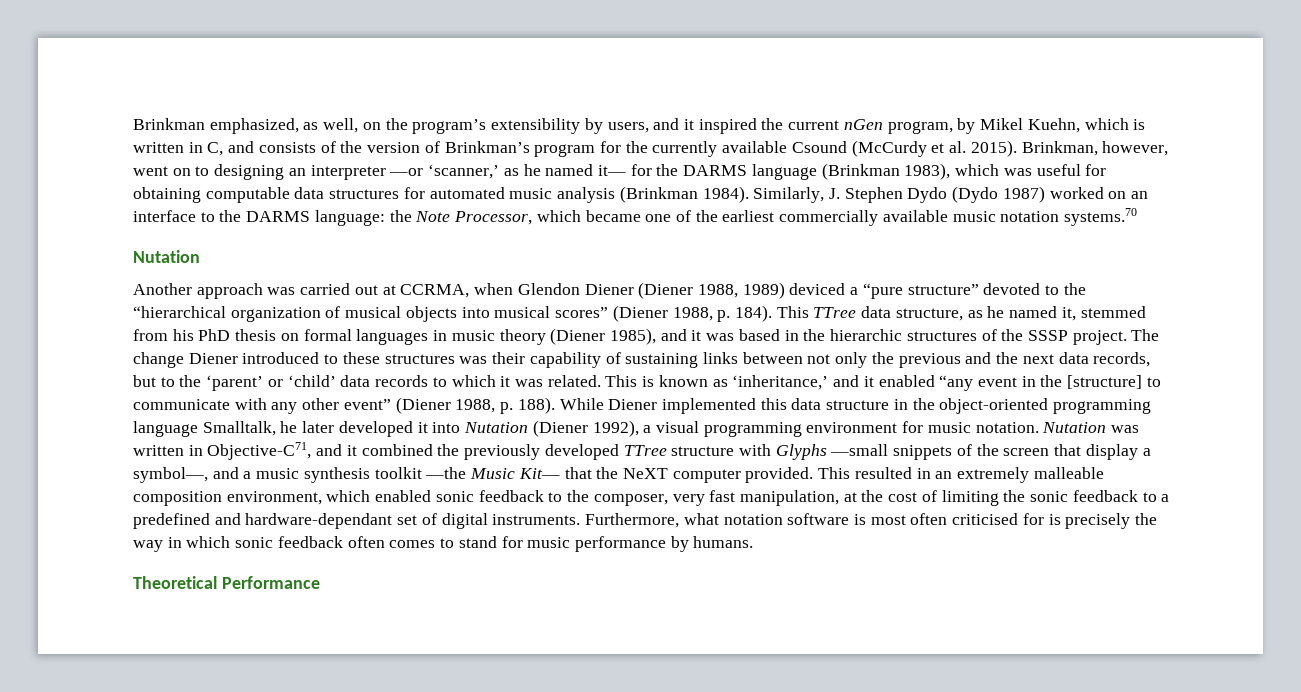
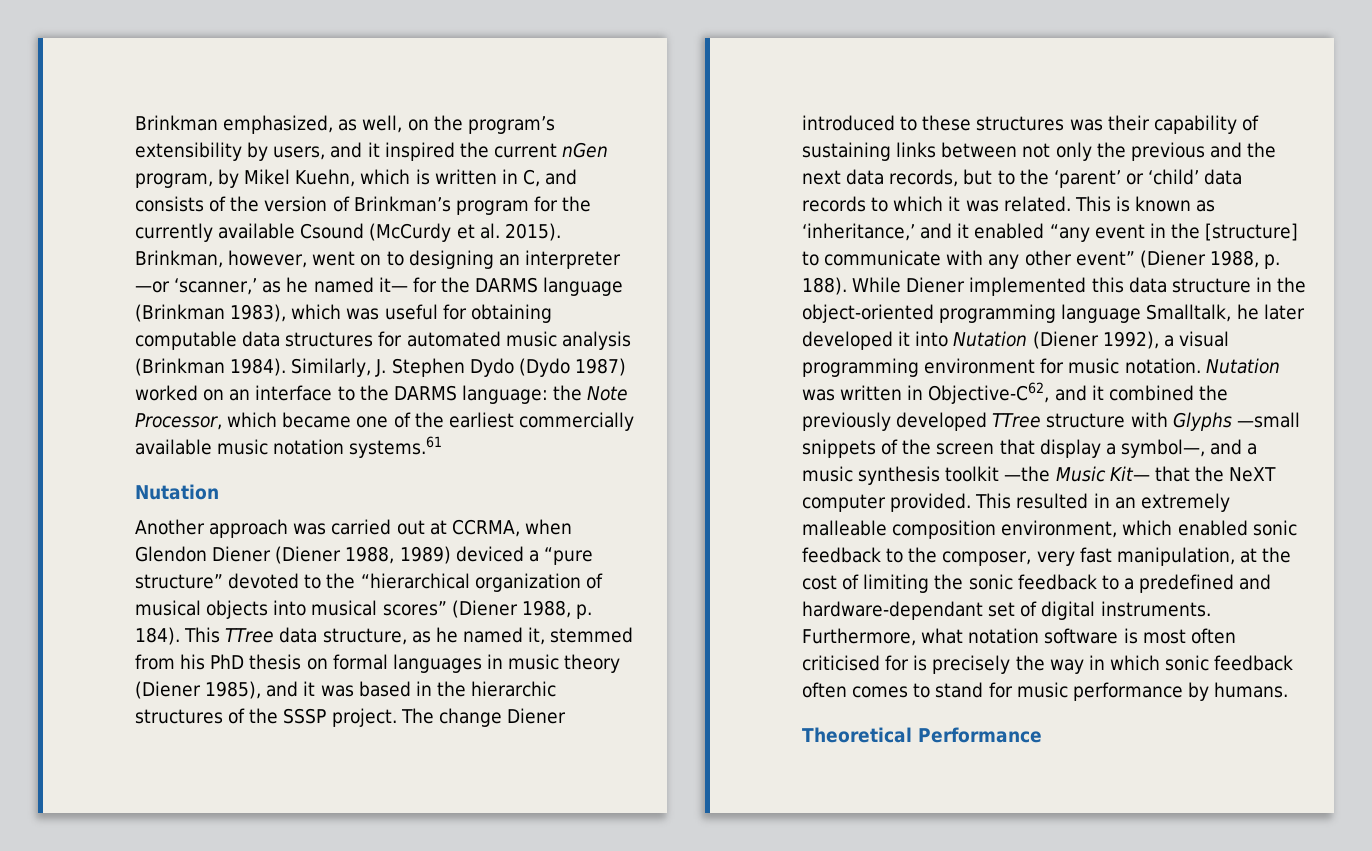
- Similarly, J. Stephen Dydo (Dydo 1987) worked on an interface to the DARMS language: the Note Processor, which became one of the earliest commercially available music notation systems.70
+ Similarly, J. Stephen Dydo (Dydo 1987) worked on an interface to the DARMS language: the Note Processor, which became one of the earliest commercially available music notation systems.61
- Nutation was written in Objective-C71, and it combined the previously developed TTree structure with Glyphs —small snippets of the screen that display a symbol—, and a music synthesis toolkit —the Music Kit— that the NeXT computer provided.
+ Nutation was written in Objective-C62, and it combined the previously developed TTree structure with Glyphs —small snippets of the screen that display a symbol—, and a music synthesis toolkit —the Music Kit— that the NeXT computer provided.

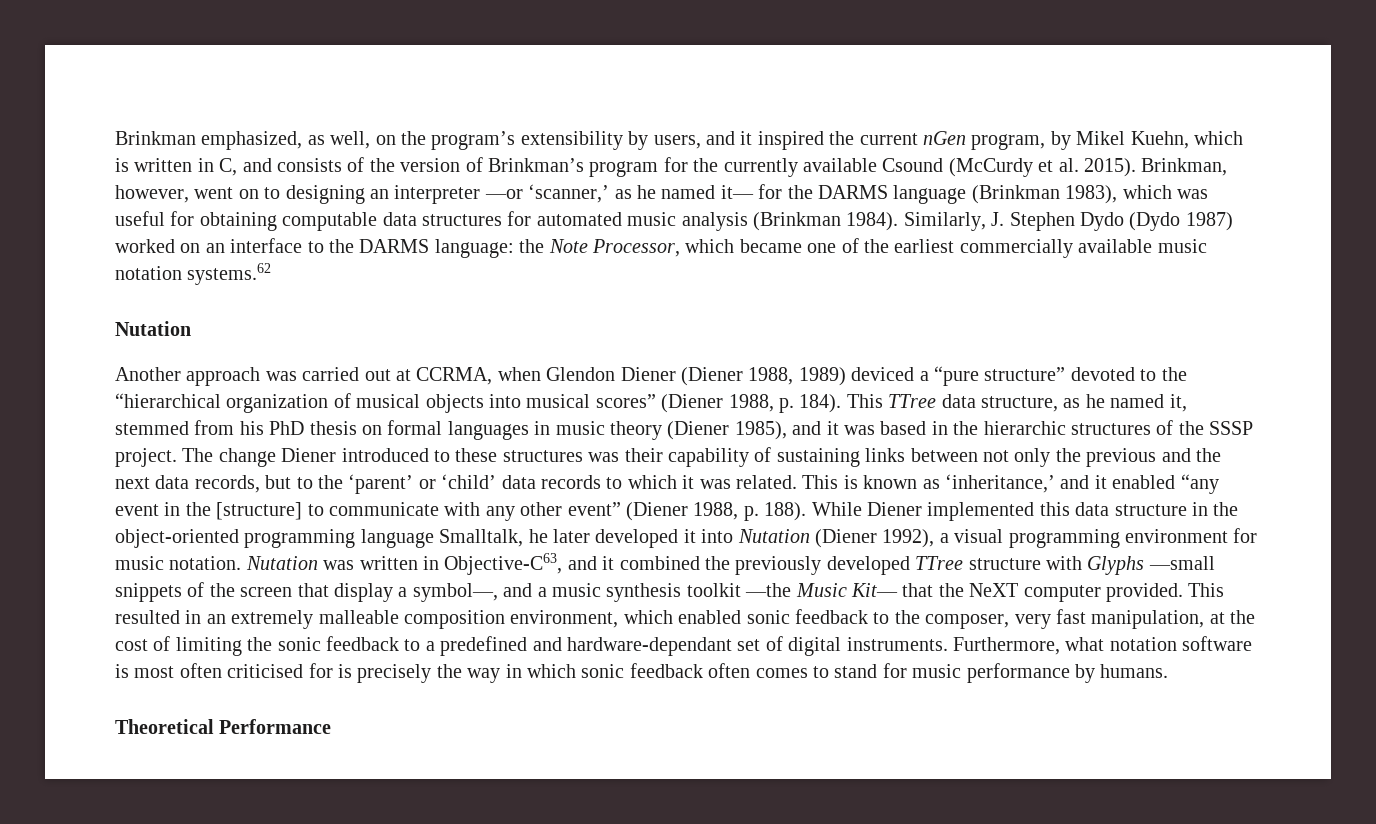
- Similarly, J. Stephen Dydo (Dydo 1987) worked on an interface to the DARMS language: the Note Processor, which became one of the earliest commercially available music notation systems.61
+ Similarly, J. Stephen Dydo (Dydo 1987) worked on an interface to the DARMS language: the Note Processor, which became one of the earliest commercially available music notation systems.62
- Nutation was written in Objective-C62, and it combined the previously developed TTree structure with Glyphs —small snippets of the screen that display a symbol—, and a music synthesis toolkit —the Music Kit— that the NeXT computer provided.
+ Nutation was written in Objective-C63, and it combined the previously developed TTree structure with Glyphs —small snippets of the screen that display a symbol—, and a music synthesis toolkit —the Music Kit— that the NeXT computer provided.

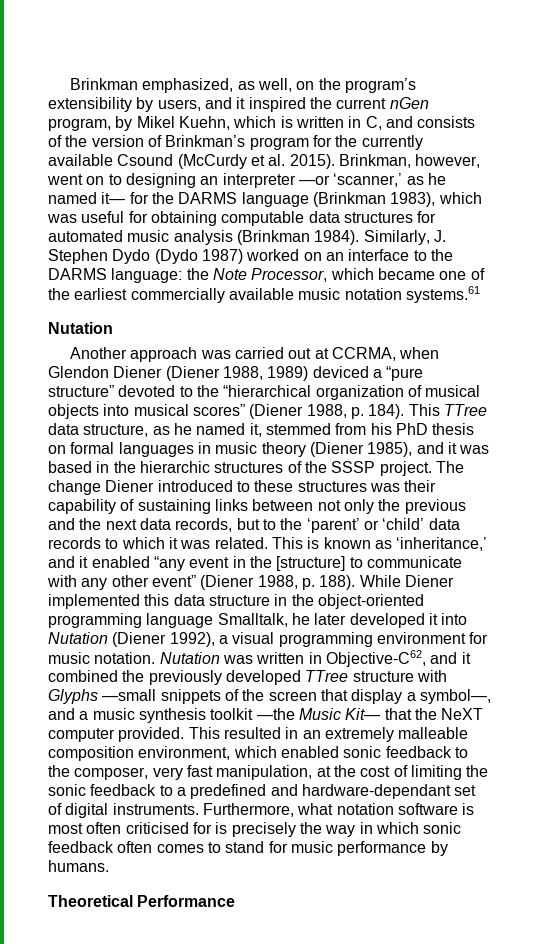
- Similarly, J. Stephen Dydo (Dydo 1987) worked on an interface to the DARMS language: the Note Processor, which became one of the earliest commercially available music notation systems.62
+ Similarly, J. Stephen Dydo (Dydo 1987) worked on an interface to the DARMS language: the Note Processor, which became one of the earliest commercially available music notation systems.61
- Nutation was written in Objective-C63, and it combined the previously developed TTree structure with Glyphs —small snippets of the screen that display a symbol—, and a music synthesis toolkit —the Music Kit— that the NeXT computer provided.
+ Nutation was written in Objective-C62, and it combined the previously developed TTree structure with Glyphs —small snippets of the screen that display a symbol—, and a music synthesis toolkit —the Music Kit— that the NeXT computer provided.

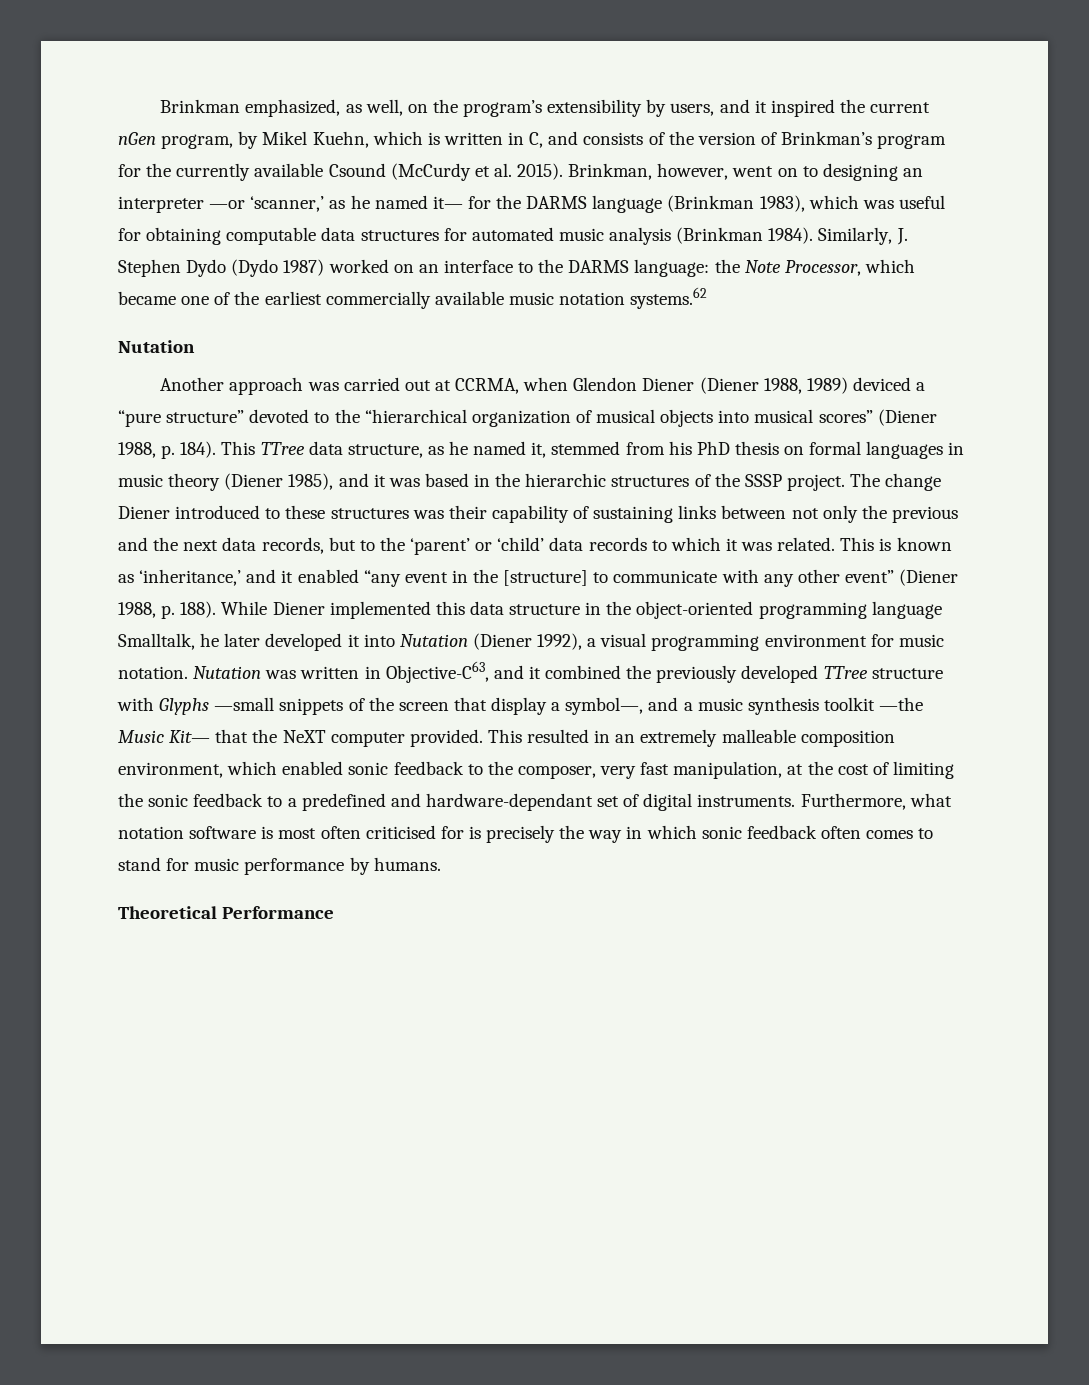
- Similarly, J. Stephen Dydo (Dydo 1987) worked on an interface to the DARMS language: the Note Processor, which became one of the earliest commercially available music notation systems.61
+ Similarly, J. Stephen Dydo (Dydo 1987) worked on an interface to the DARMS language: the Note Processor, which became one of the earliest commercially available music notation systems.62
- Nutation was written in Objective-C62, and it combined the previously developed TTree structure with Glyphs —small snippets of the screen that display a symbol—, and a music synthesis toolkit —the Music Kit— that the NeXT computer provided.
+ Nutation was written in Objective-C63, and it combined the previously developed TTree structure with Glyphs —small snippets of the screen that display a symbol—, and a music synthesis toolkit —the Music Kit— that the NeXT computer provided.

